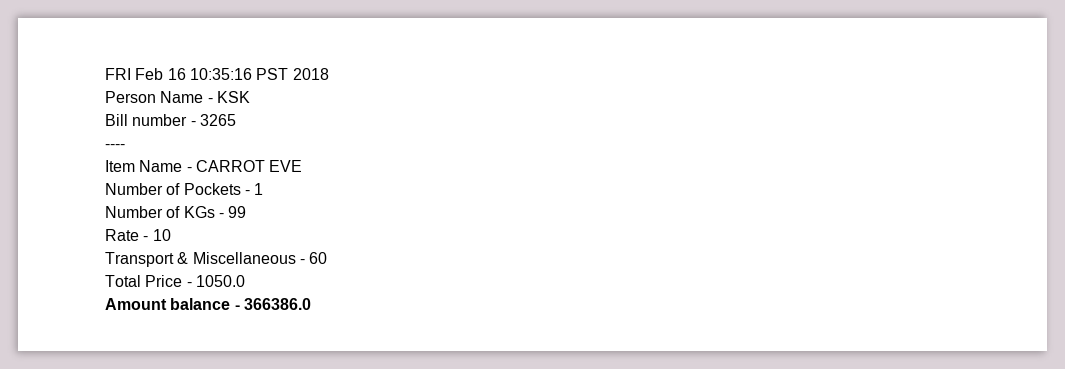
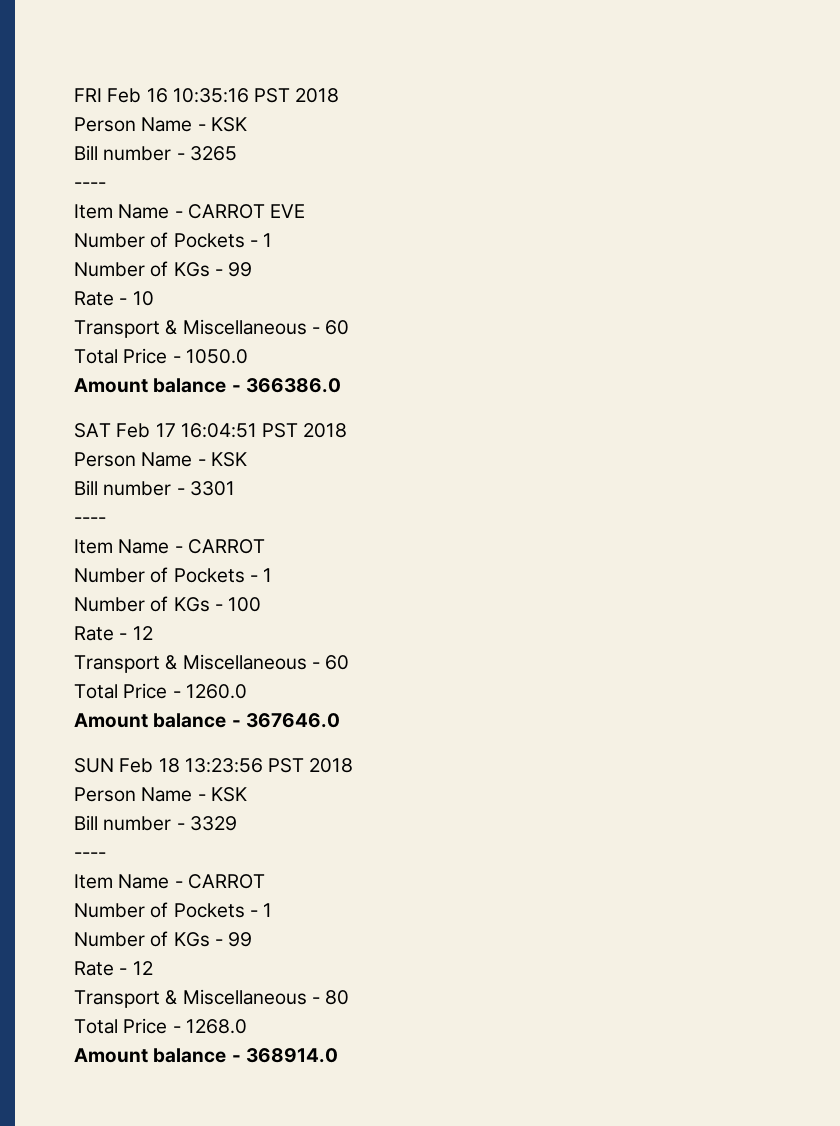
+ SAT Feb 17 16:04:51 PST 2018
+ Person Name - KSK
+ Bill number - 3301
+ ----
+ Item Name - CARROT
+ Number of Pockets - 1
+ Number of KGs - 100
+ Rate - 12
+ Transport & Miscellaneous - 60
+ Total Price - 1260.0
+ Amount balance - 367646.0
+ SUN Feb 18 13:23:56 PST 2018
+ Person Name - KSK
+ Bill number - 3329
+ ----
+ Item Name - CARROT
+ Number of Pockets - 1
+ Number of KGs - 99
+ Rate - 12
+ Transport & Miscellaneous - 80
+ Total Price - 1268.0
+ Amount balance - 368914.0

